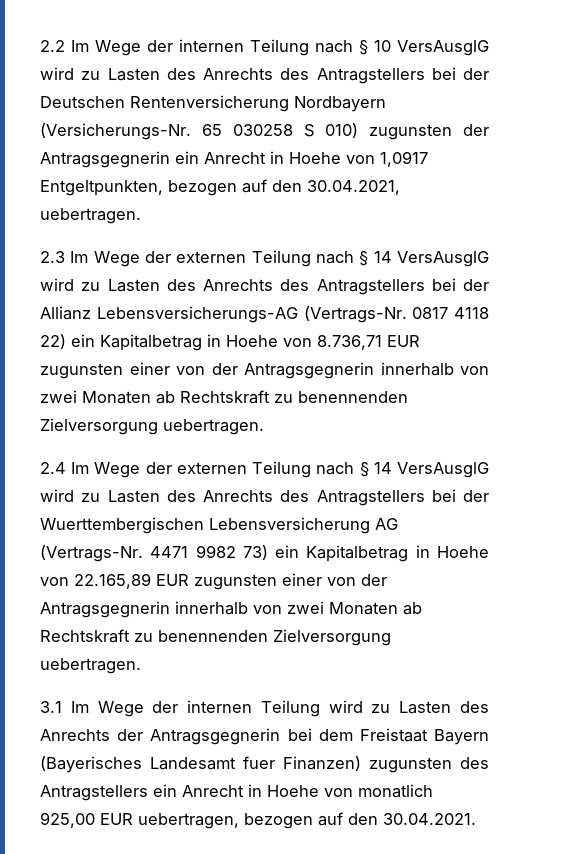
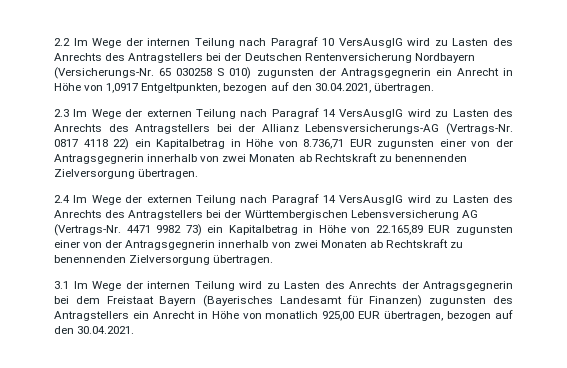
- 2.2 Im Wege der internen Teilung nach § 10 VersAusglG wird zu Lasten des Anrechts des Antragstellers bei der Deutschen Rentenversicherung Nordbayern (Versicherungs-Nr.
+ 2.2 Im Wege der internen Teilung nach Paragraf 10 VersAusglG wird zu Lasten des Anrechts des Antragstellers bei der Deutschen Rentenversicherung Nordbayern (Versicherungs-Nr.
- 65 030258 S 010) zugunsten der Antragsgegnerin ein Anrecht in Hoehe von 1,0917 Entgeltpunkten, bezogen auf den 30.04.2021, uebertragen.
+ 65 030258 S 010) zugunsten der Antragsgegnerin ein Anrecht in Höhe von 1,0917 Entgeltpunkten, bezogen auf den 30.04.2021, übertragen.
- 2.3 Im Wege der externen Teilung nach § 14 VersAusglG wird zu Lasten des Anrechts des Antragstellers bei der Allianz Lebensversicherungs-AG (Vertrags-Nr.
+ 2.3 Im Wege der externen Teilung nach Paragraf 14 VersAusglG wird zu Lasten des Anrechts des Antragstellers bei der Allianz Lebensversicherungs-AG (Vertrags-Nr.
- 0817 4118 22) ein Kapitalbetrag in Hoehe von 8.736,71 EUR zugunsten einer von der Antragsgegnerin innerhalb von zwei Monaten ab Rechtskraft zu benennenden Zielversorgung uebertragen.
+ 0817 4118 22) ein Kapitalbetrag in Höhe von 8.736,71 EUR zugunsten einer von der Antragsgegnerin innerhalb von zwei Monaten ab Rechtskraft zu benennenden Zielversorgung übertragen.
- 2.4 Im Wege der externen Teilung nach § 14 VersAusglG wird zu Lasten des Anrechts des Antragstellers bei der Wuerttembergischen Lebensversicherung AG (Vertrags-Nr.
+ 2.4 Im Wege der externen Teilung nach Paragraf 14 VersAusglG wird zu Lasten des Anrechts des Antragstellers bei der Württembergischen Lebensversicherung AG (Vertrags-Nr.
- 4471 9982 73) ein Kapitalbetrag in Hoehe von 22.165,89 EUR zugunsten einer von der Antragsgegnerin innerhalb von zwei Monaten ab Rechtskraft zu benennenden Zielversorgung uebertragen.
+ 4471 9982 73) ein Kapitalbetrag in Höhe von 22.165,89 EUR zugunsten einer von der Antragsgegnerin innerhalb von zwei Monaten ab Rechtskraft zu benennenden Zielversorgung übertragen.
- 3.1 Im Wege der internen Teilung wird zu Lasten des Anrechts der Antragsgegnerin bei dem Freistaat Bayern (Bayerisches Landesamt fuer Finanzen) zugunsten des Antragstellers ein Anrecht in Hoehe von monatlich 925,00 EUR uebertragen, bezogen auf den 30.04.2021.
+ 3.1 Im Wege der internen Teilung wird zu Lasten des Anrechts der Antragsgegnerin bei dem Freistaat Bayern (Bayerisches Landesamt für Finanzen) zugunsten des Antragstellers ein Anrecht in Höhe von monatlich 925,00 EUR übertragen, bezogen auf den 30.04.2021.

